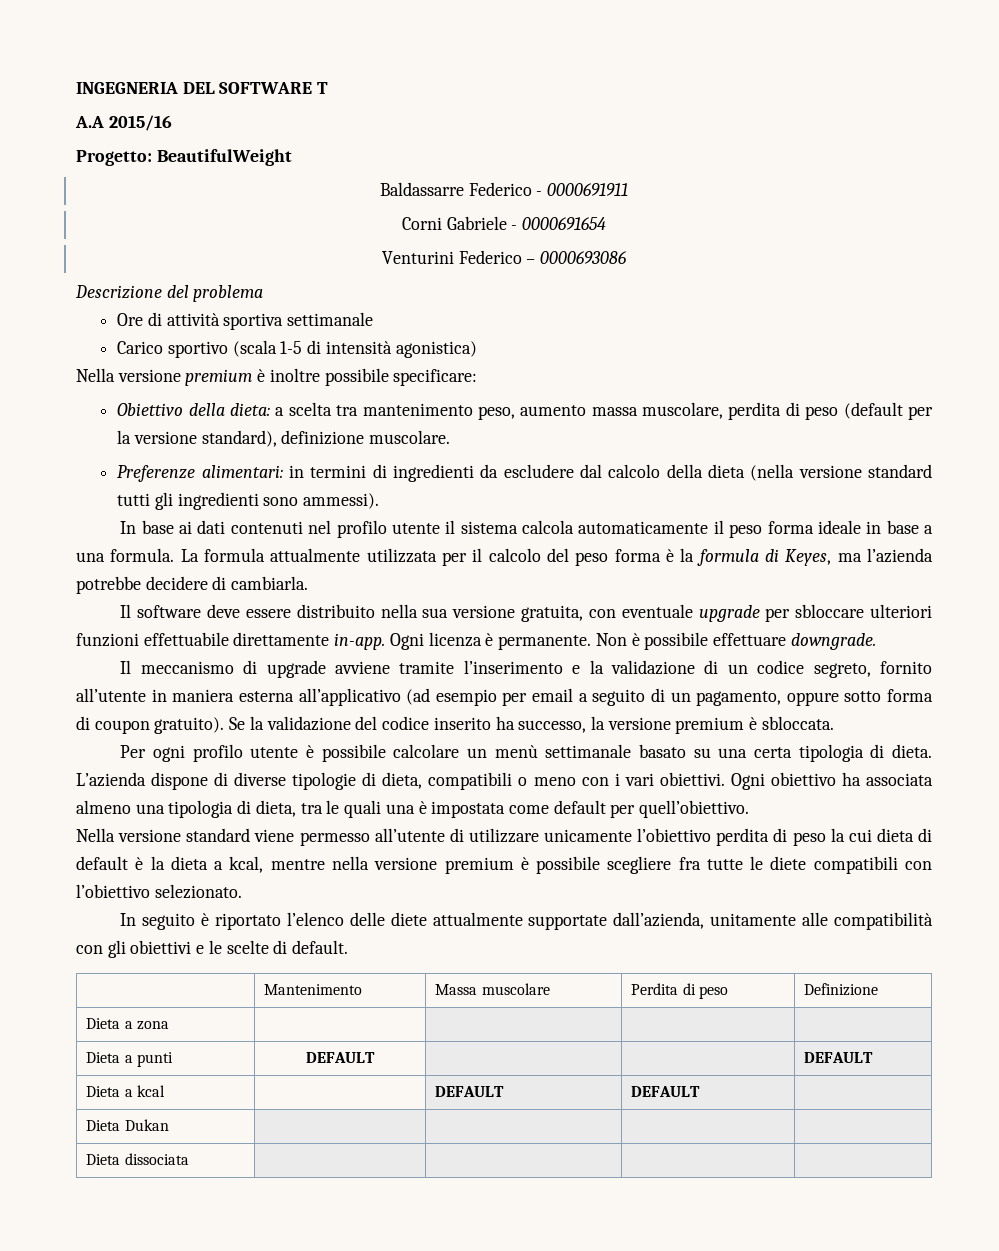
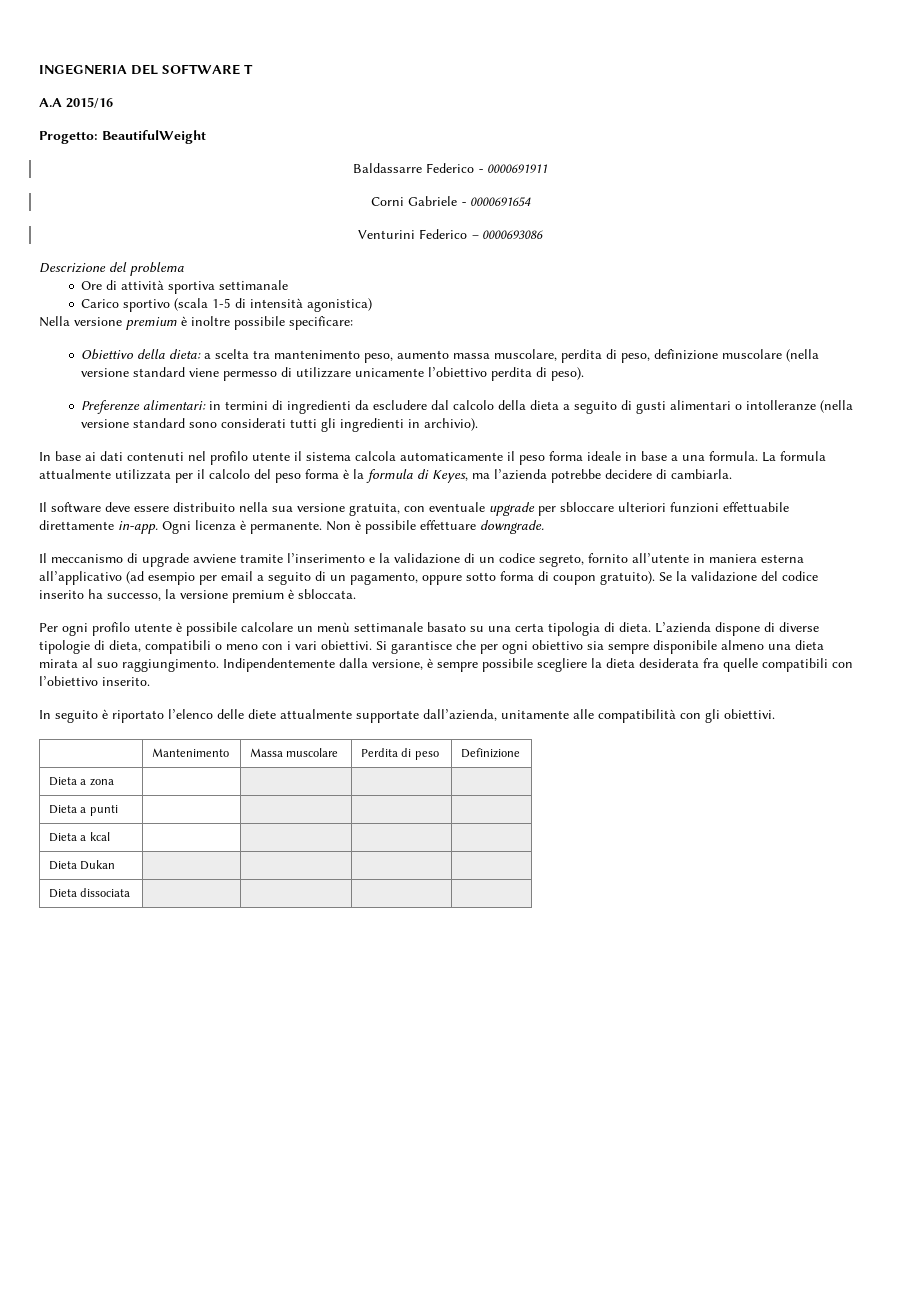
- Obiettivo della dieta: a scelta tra mantenimento peso, aumento massa muscolare, perdita di peso (default per la versione standard), definizione muscolare.
+ Obiettivo della dieta: a scelta tra mantenimento peso, aumento massa muscolare, perdita di peso, definizione muscolare (nella versione standard viene permesso di utilizzare unicamente l’obiettivo perdita di peso).
- Preferenze alimentari: in termini di ingredienti da escludere dal calcolo della dieta (nella versione standard tutti gli ingredienti sono ammessi).
+ Preferenze alimentari: in termini di ingredienti da escludere dal calcolo della dieta a seguito di gusti alimentari o intolleranze (nella versione standard sono considerati tutti gli ingredienti in archivio).
- Ogni obiettivo ha associata almeno una tipologia di dieta, tra le quali una è impostata come default per quell’obiettivo.
- Nella versione standard viene permesso all’utente di utilizzare unicamente l’obiettivo perdita di peso la cui dieta di default è la dieta a kcal, mentre nella versione premium è possibile scegliere fra tutte le diete compatibili con l’obiettivo selezionato.
+ Si garantisce che per ogni obiettivo sia sempre disponibile almeno una dieta mirata al suo raggiungimento. Indipendentemente dalla versione, è sempre possibile scegliere la dieta desiderata fra quelle compatibili con l’obiettivo inserito.
- In seguito è riportato l’elenco delle diete attualmente supportate dall’azienda, unitamente alle compatibilità con gli obiettivi e le scelte di default.
+ In seguito è riportato l’elenco delle diete attualmente supportate dall’azienda, unitamente alle compatibilità con gli obiettivi.
- Dieta a punti | DEFAULT | | | DEFAULT
+ Dieta a punti | | | |
- Dieta a kcal | | DEFAULT | DEFAULT |
+ Dieta a kcal | | | |

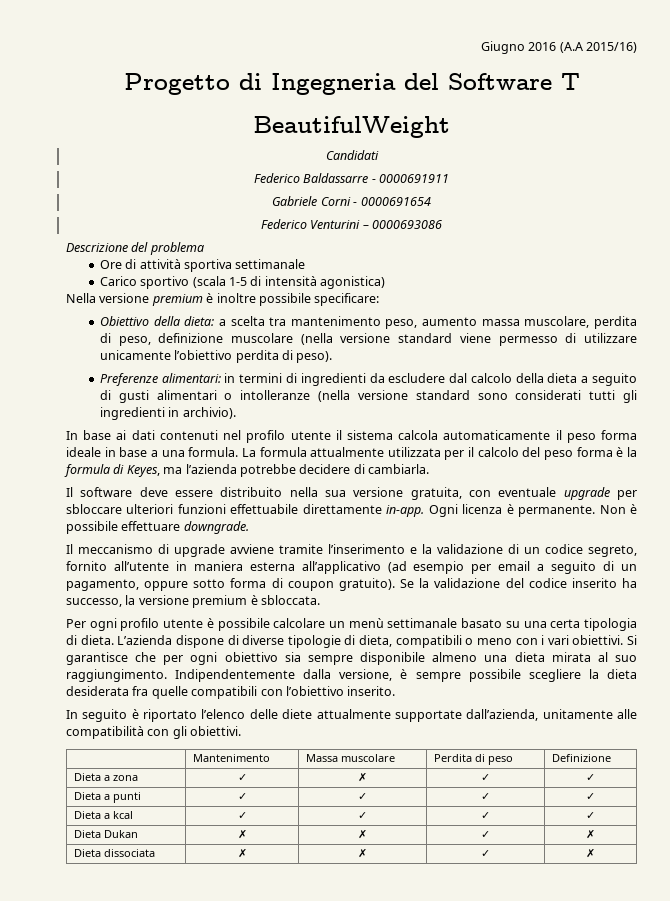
- INGEGNERIA DEL SOFTWARE T
- A.A 2015/16
- Progetto: BeautifulWeight
- Baldassarre Federico - 0000691911
+ Giugno 2016 (A.A 2015/16)
+ Progetto di Ingegneria del Software T
+ BeautifulWeight
+ Candidati
+ Federico Baldassarre - 0000691911
- Corni Gabriele - 0000691654
+ Gabriele Corni - 0000691654
- Venturini Federico – 0000693086
+ Federico Venturini – 0000693086
- Dieta a zona | | | |
+ Dieta a zona | ✓ | ✗ | ✓ | ✓
- Dieta a punti | | | |
+ Dieta a punti | ✓ | ✓ | ✓ | ✓
- Dieta a kcal | | | |
- Dieta Dukan | | | |
- Dieta dissociata | | | |
+ Dieta a kcal | ✓ | ✓ | ✓ | ✓
+ Dieta Dukan | ✗ | ✗ | ✓ | ✗
+ Dieta dissociata | ✗ | ✗ | ✓ | ✗

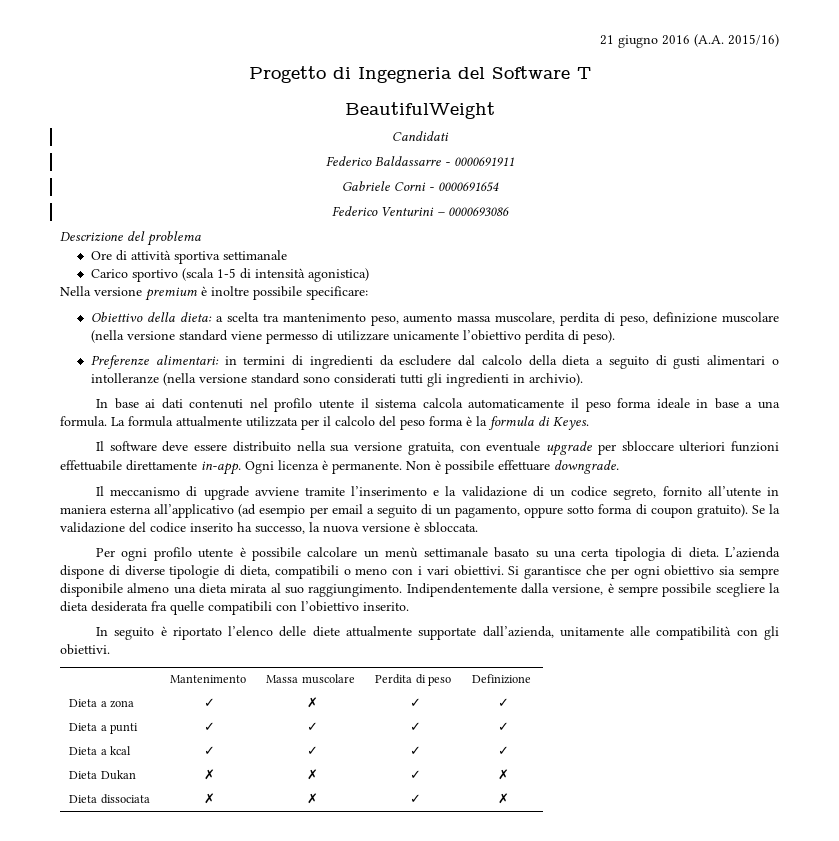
- Giugno 2016 (A.A 2015/16)
+ 21 giugno 2016 (A.A. 2015/16)
- La formula attualmente utilizzata per il calcolo del peso forma è la formula di Keyes, ma l’azienda potrebbe decidere di cambiarla.
+ La formula attualmente utilizzata per il calcolo del peso forma è la formula di Keyes.
- Se la validazione del codice inserito ha successo, la versione premium è sbloccata.
+ Se la validazione del codice inserito ha successo, la nuova versione è sbloccata.

